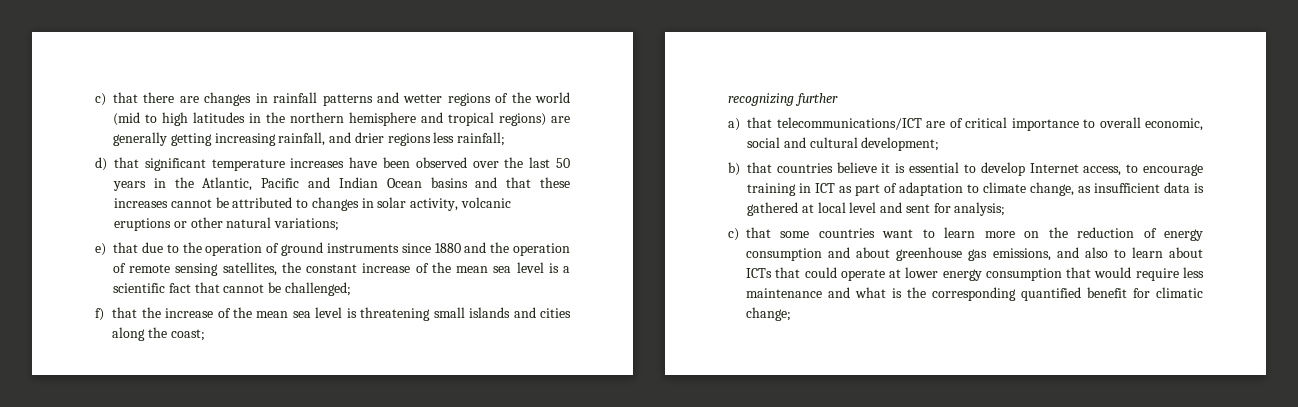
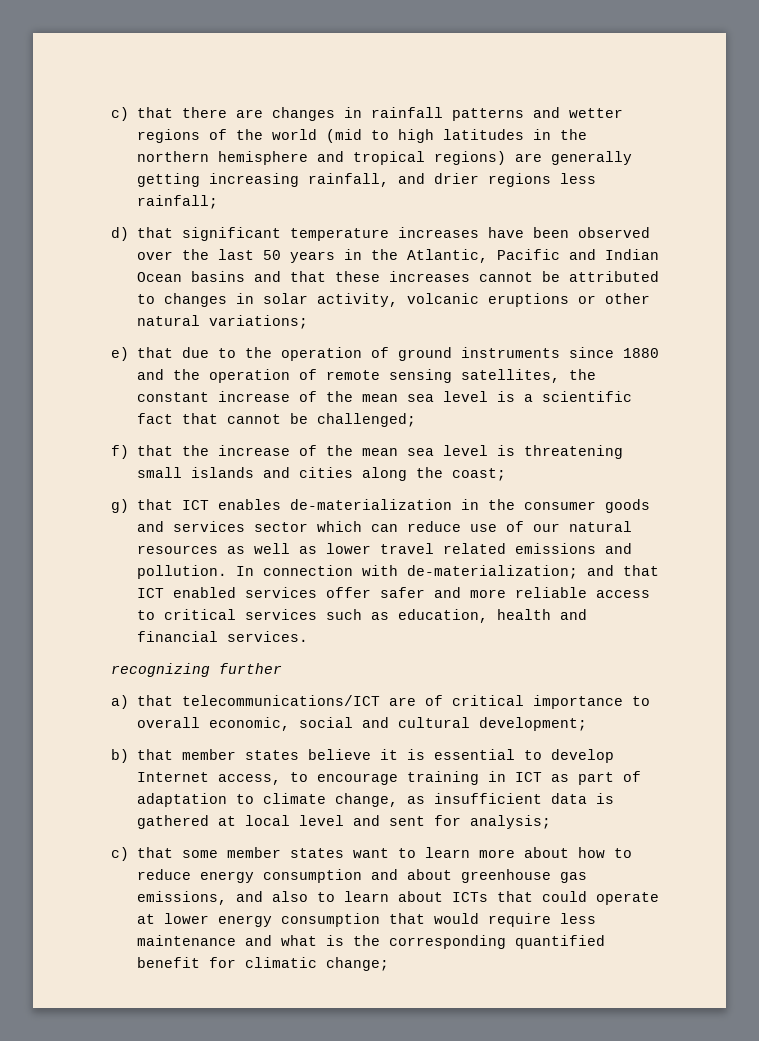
+ g) that ICT enables de-materialization in the consumer goods and services sector which can reduce use of our natural resources as well as lower travel related emissions and pollution. In connection with de-materialization; and that ICT enabled services offer safer and more reliable access to critical services such as education, health and financial services.
- b) that countries believe it is essential to develop Internet access, to encourage training in ICT as part of adaptation to climate change, as insufficient data is gathered at local level and sent for analysis;
+ b) that member states believe it is essential to develop Internet access, to encourage training in ICT as part of adaptation to climate change, as insufficient data is gathered at local level and sent for analysis;
- c) that some countries want to learn more on the reduction of energy consumption and about greenhouse gas emissions, and also to learn about ICTs that could operate at lower energy consumption that would require less maintenance and what is the corresponding quantified benefit for climatic change;
+ c) that some member states want to learn more about how to reduce energy consumption and about greenhouse gas emissions, and also to learn about ICTs that could operate at lower energy consumption that would require less maintenance and what is the corresponding quantified benefit for climatic change;

